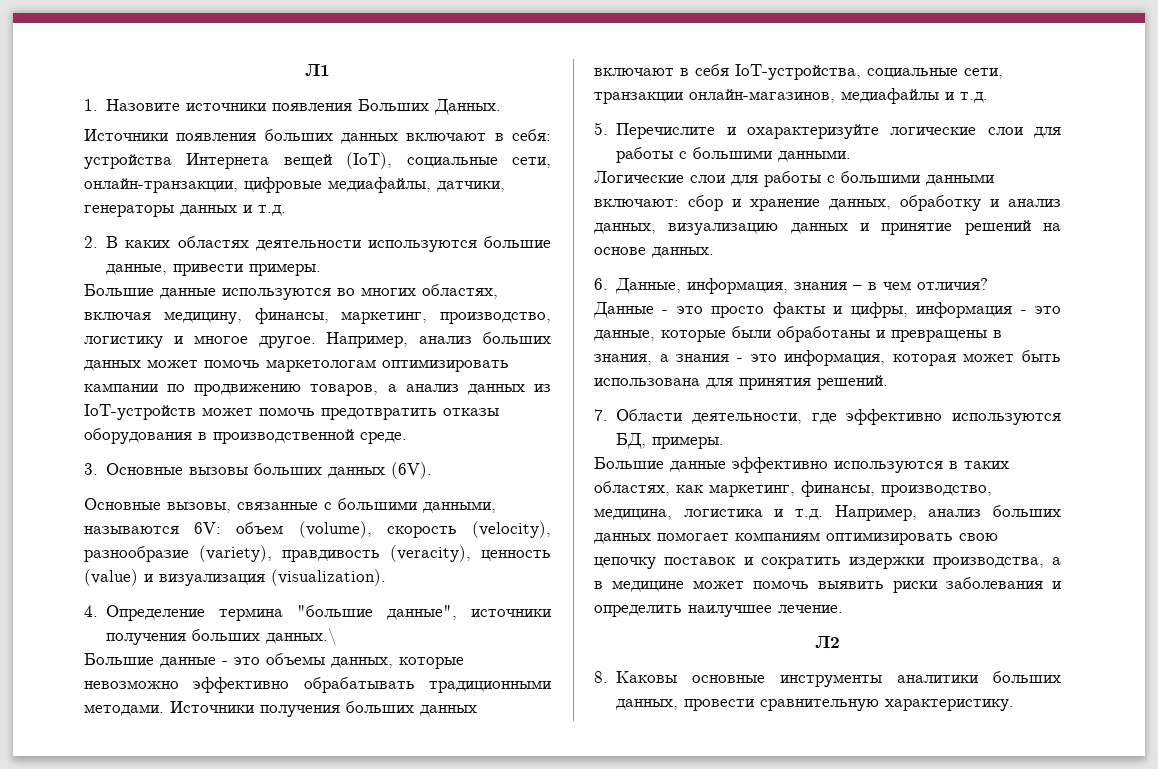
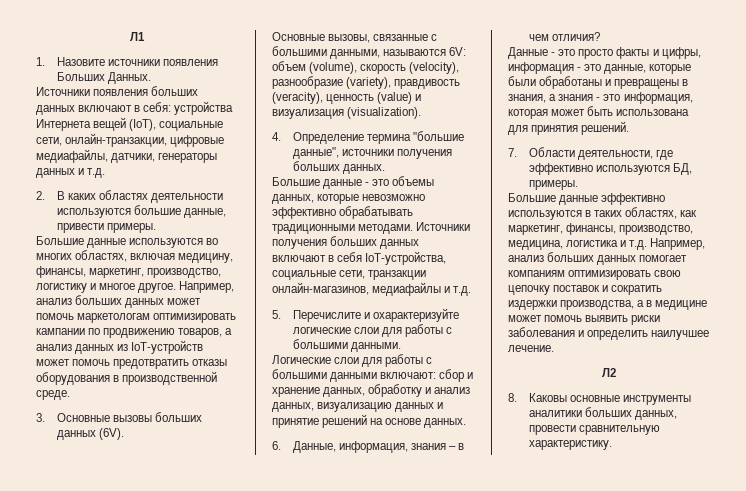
- 4. Определение термина "большие данные", источники получения больших данных.\
+ 4. Определение термина "большие данные", источники получения больших данных.

